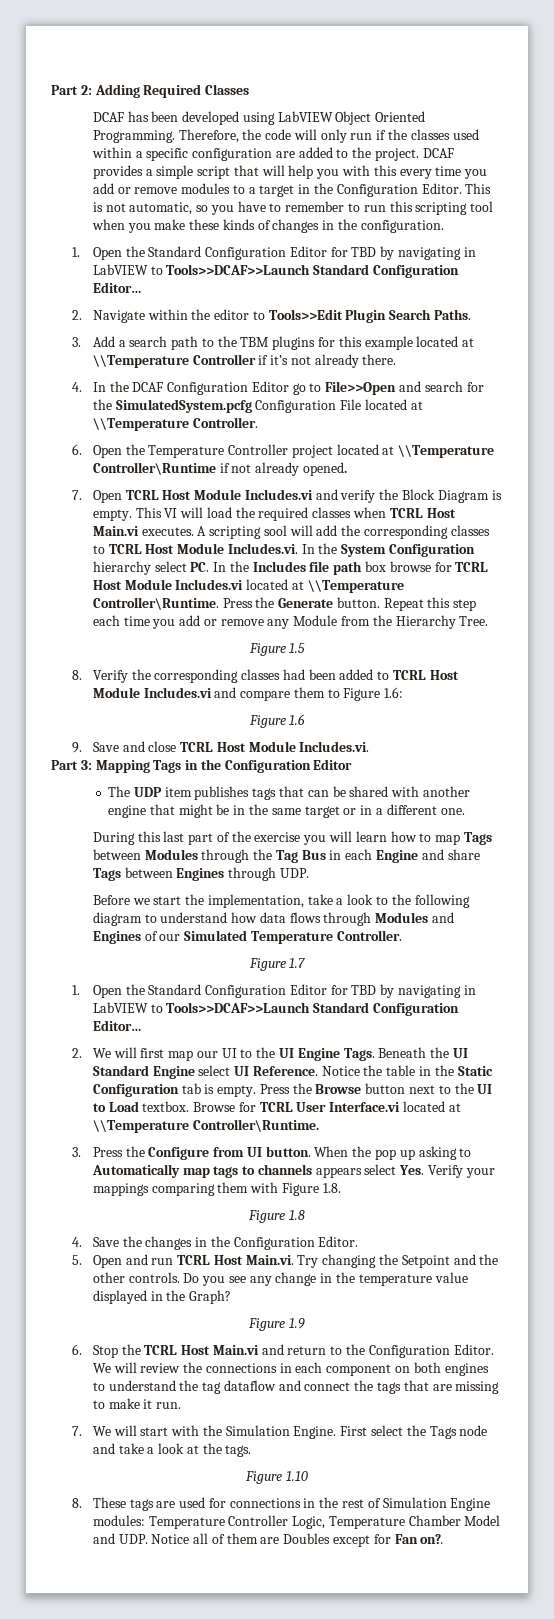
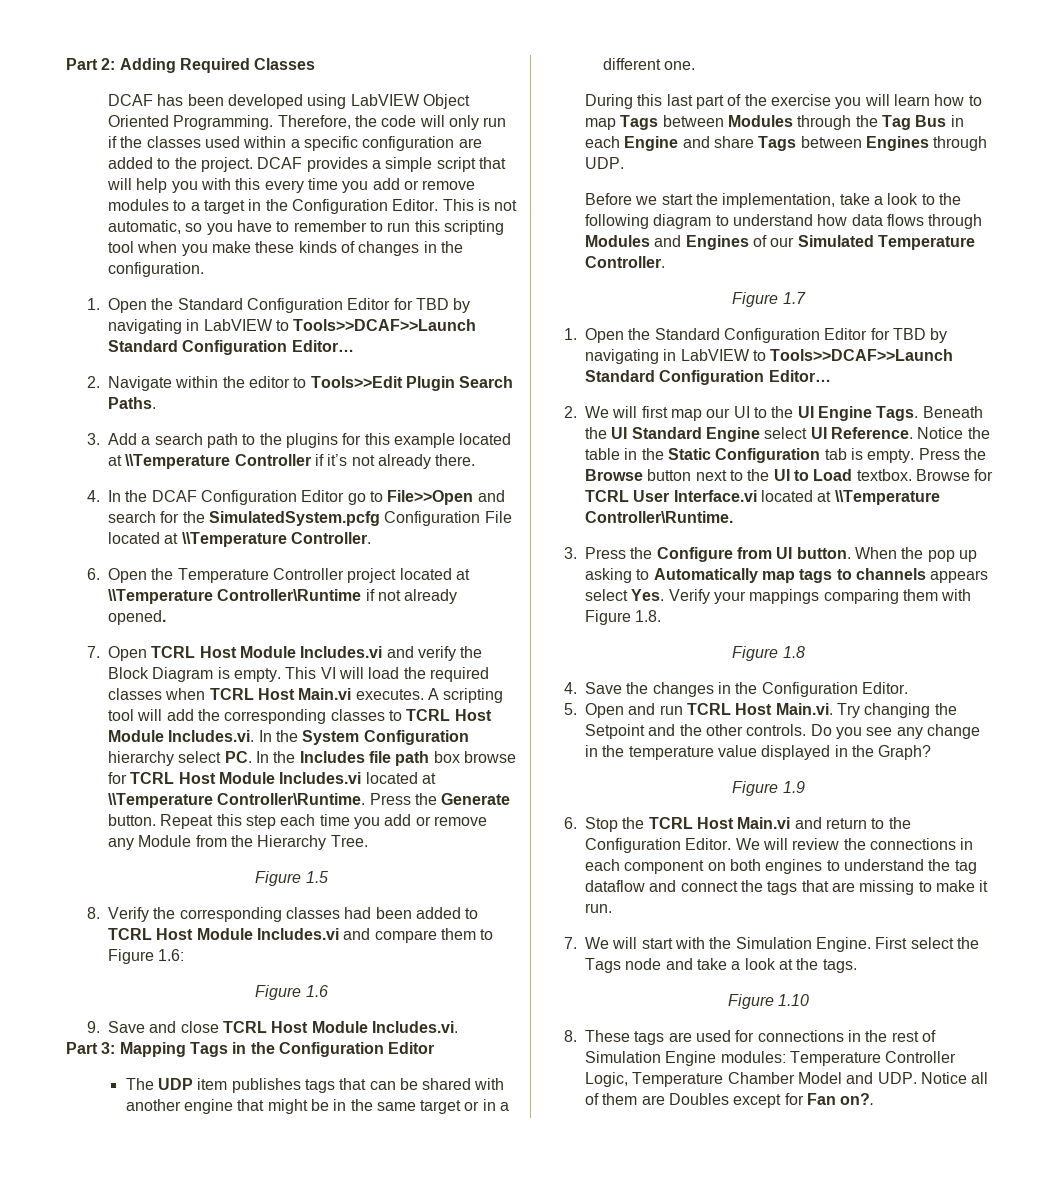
- 3. Add a search path to the TBM plugins for this example located at \\Temperature Controller if it’s not already there.
+ 3. Add a search path to the plugins for this example located at \\Temperature Controller if it’s not already there.
- A scripting sool will add the corresponding classes to TCRL Host Module Includes.vi. In the System Configuration hierarchy select PC. In the Includes file path box browse for TCRL Host Module Includes.vi located at \\Temperature Controller\Runtime.
+ A scripting tool will add the corresponding classes to TCRL Host Module Includes.vi. In the System Configuration hierarchy select PC. In the Includes file path box browse for TCRL Host Module Includes.vi located at \\Temperature Controller\Runtime.

